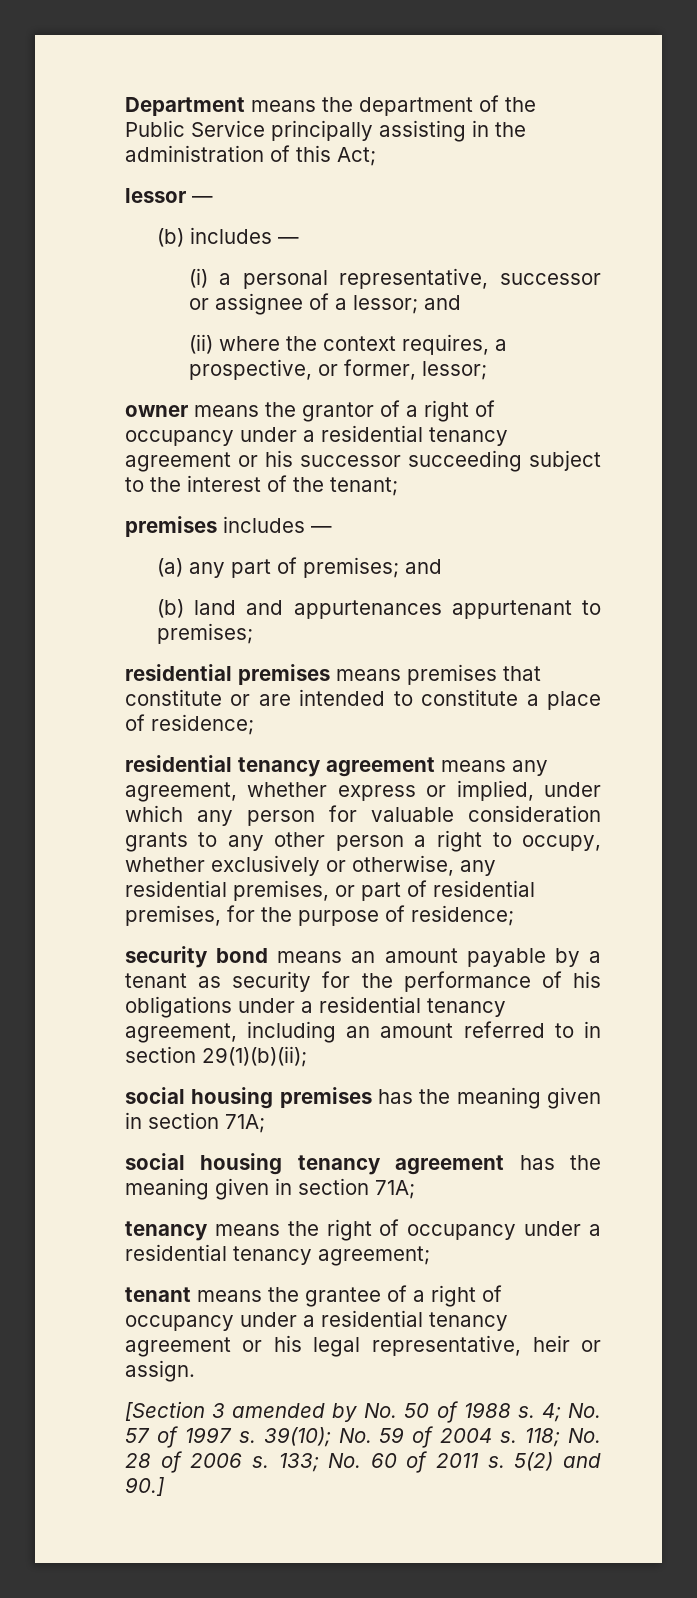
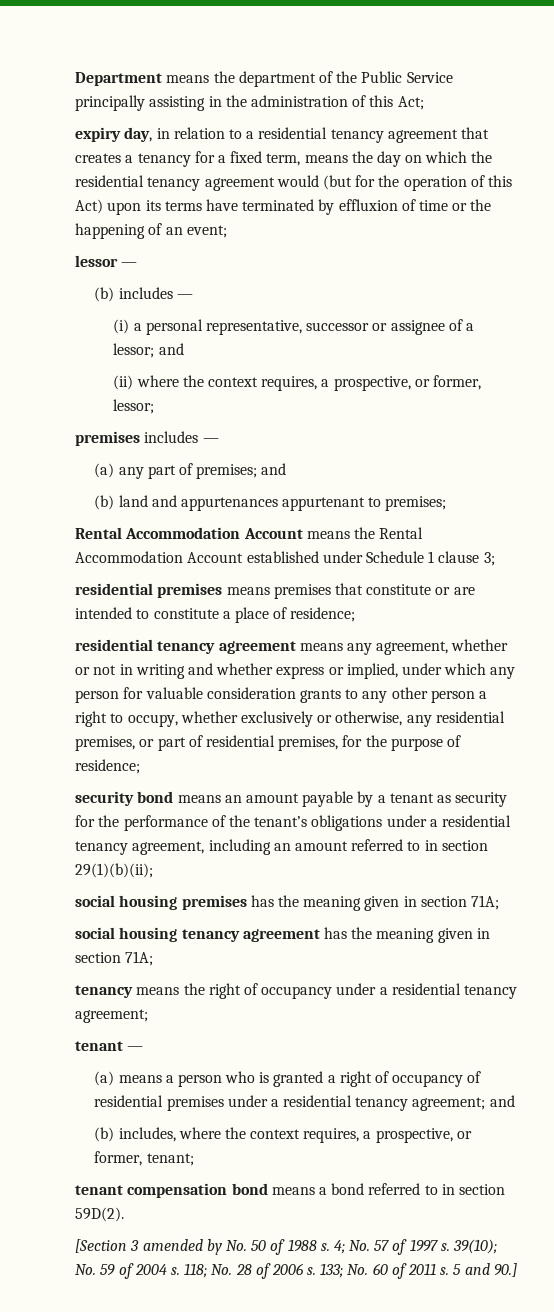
+ expiry day, in relation to a residential tenancy agreement that creates a tenancy for a fixed term, means the day on which the residential tenancy agreement would (but for the operation of this Act) upon its terms have terminated by effluxion of time or the happening of an event;
- owner means the grantor of a right of occupancy under a residential tenancy agreement or his successor succeeding subject to the interest of the tenant;
+ Rental Accommodation Account means the Rental Accommodation Account established under Schedule 1 clause 3;
- residential tenancy agreement means any agreement, whether express or implied, under which any person for valuable consideration grants to any other person a right to occupy, whether exclusively or otherwise, any residential premises, or part of residential premises, for the purpose of residence;
+ residential tenancy agreement means any agreement, whether or not in writing and whether express or implied, under which any person for valuable consideration grants to any other person a right to occupy, whether exclusively or otherwise, any residential premises, or part of residential premises, for the purpose of residence;
- security bond means an amount payable by a tenant as security for the performance of his obligations under a residential tenancy agreement, including an amount referred to in section 29(1)(b)(ii);
+ security bond means an amount payable by a tenant as security for the performance of the tenant’s obligations under a residential tenancy agreement, including an amount referred to in section 29(1)(b)(ii);
- tenant means the grantee of a right of occupancy under a residential tenancy agreement or his legal representative, heir or assign.
+ tenant —
+ (a) means a person who is granted a right of occupancy of residential premises under a residential tenancy agreement; and
+ (b) includes, where the context requires, a prospective, or former, tenant;
+ tenant compensation bond means a bond referred to in section 59D(2).
- 5(2) and 90.]
+ 5 and 90.]

